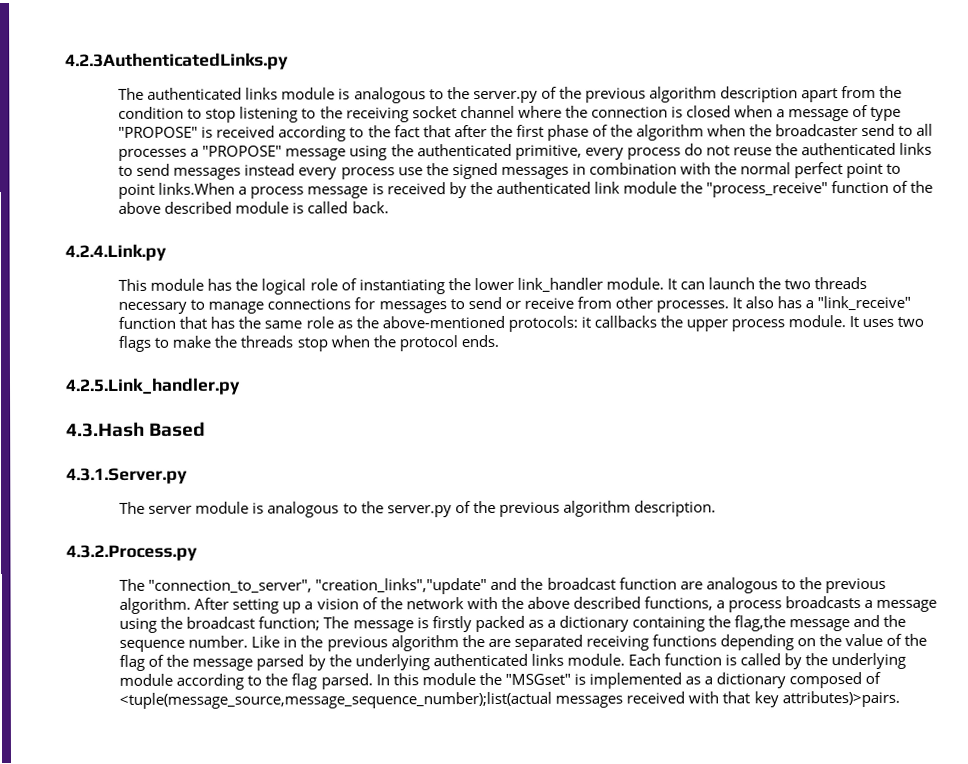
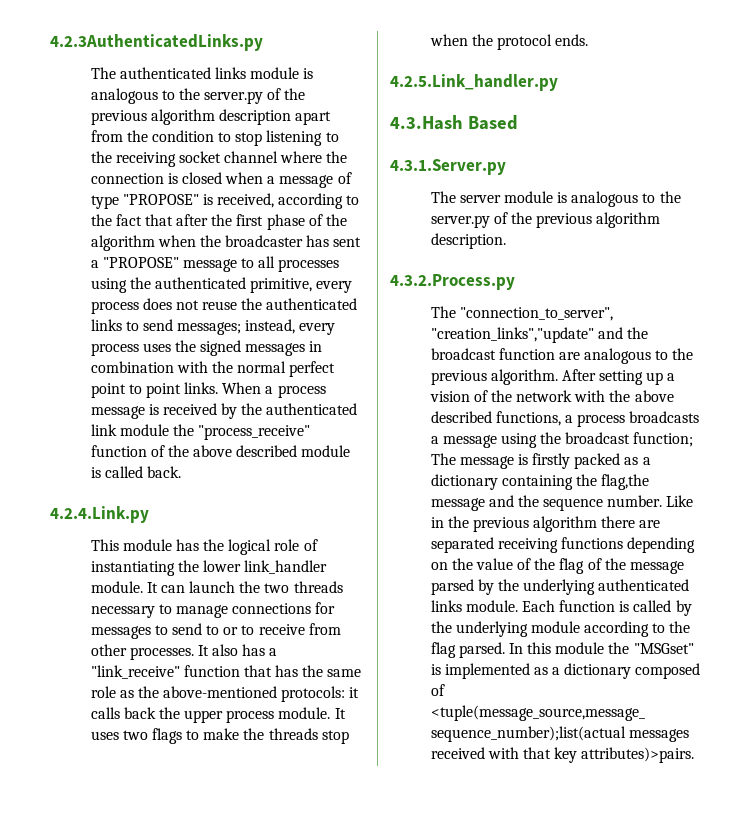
- The authenticated links module is analogous to the server.py of the previous algorithm description apart from the condition to stop listening to the receiving socket channel where the connection is closed when a message of type "PROPOSE" is received according to the fact that after the first phase of the algorithm when the broadcaster send to all processes a "PROPOSE" message using the authenticated primitive, every process do not reuse the authenticated links to send messages instead every process use the signed messages in combination with the normal perfect point to point links.When a process message is received by the authenticated link module the "process_receive" function of the above described module is called back.
+ The authenticated links module is analogous to the server.py of the previous algorithm description apart from the condition to stop listening to the receiving socket channel where the connection is closed when a message of type "PROPOSE" is received, according to the fact that after the first phase of the algorithm when the broadcaster has sent a "PROPOSE" message to all processes using the authenticated primitive, every process does not reuse the authenticated links to send messages; instead, every process uses the signed messages in combination with the normal perfect point to point links. When a process message is received by the authenticated link module the "process_receive" function of the above described module is called back.
- It can launch the two threads necessary to manage connections for messages to send or receive from other processes.
+ It can launch the two threads necessary to manage connections for messages to send to or to receive from other processes.
- It also has a "link_receive" function that has the same role as the above-mentioned protocols: it callbacks the upper process module.
+ It also has a "link_receive" function that has the same role as the above-mentioned protocols: it calls back the upper process module.
- Like in the previous algorithm the are separated receiving functions depending on the value of the flag of the message parsed by the underlying authenticated links module.
+ Like in the previous algorithm there are separated receiving functions depending on the value of the flag of the message parsed by the underlying authenticated links module.

